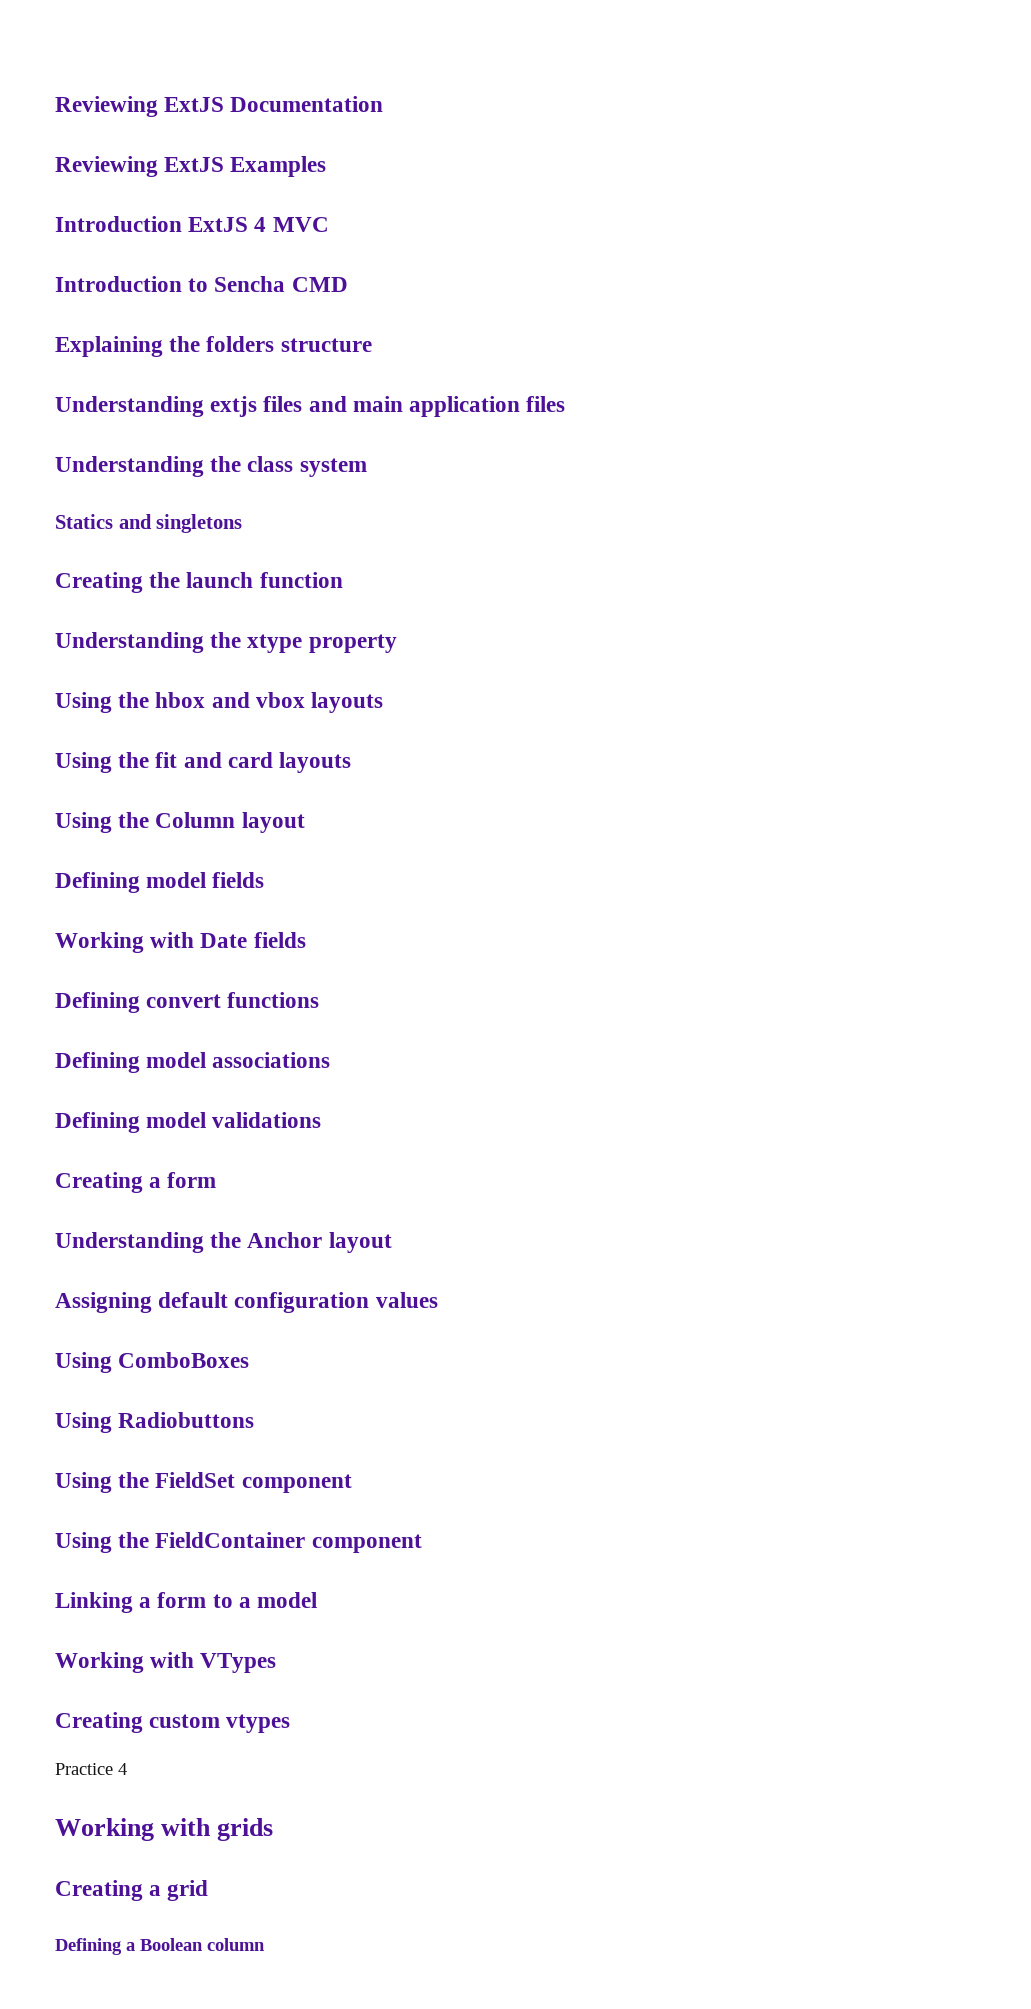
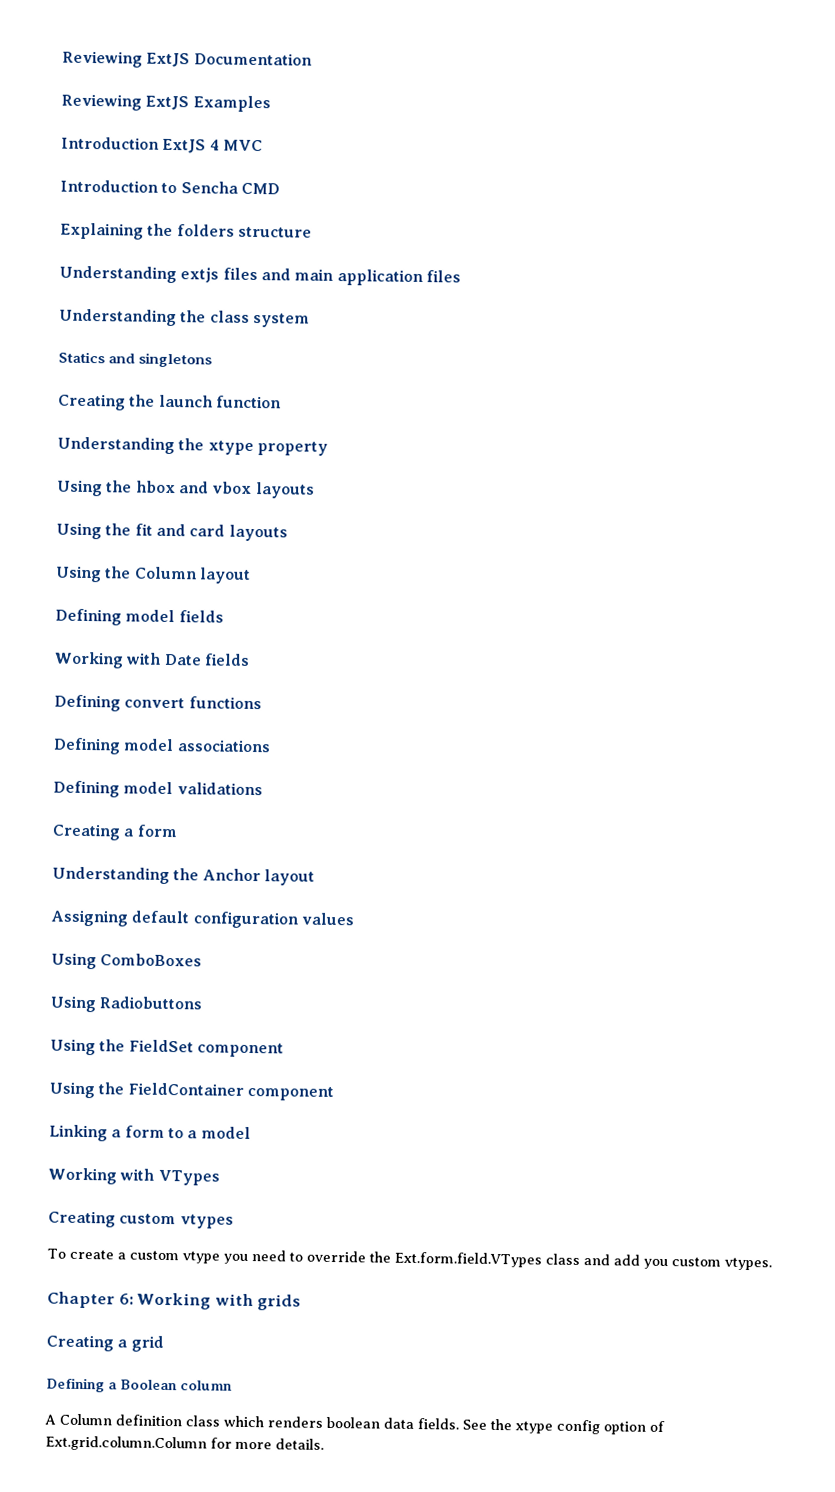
- Practice 4
- Working with grids
+ To create a custom vtype you need to override the Ext.form.field.VTypes class and add you custom vtypes.
+ Chapter 6: Working with grids
+ A Column definition class which renders boolean data fields. See the xtype config option of Ext.grid.column.Column for more details.

